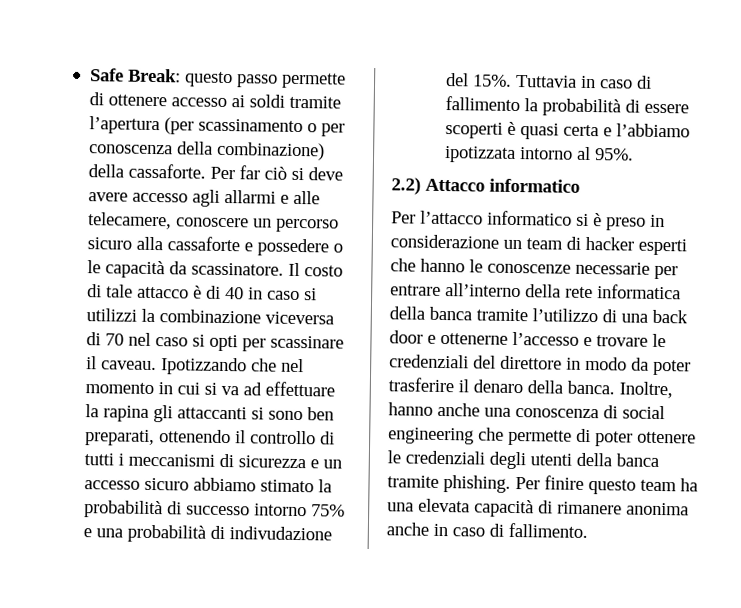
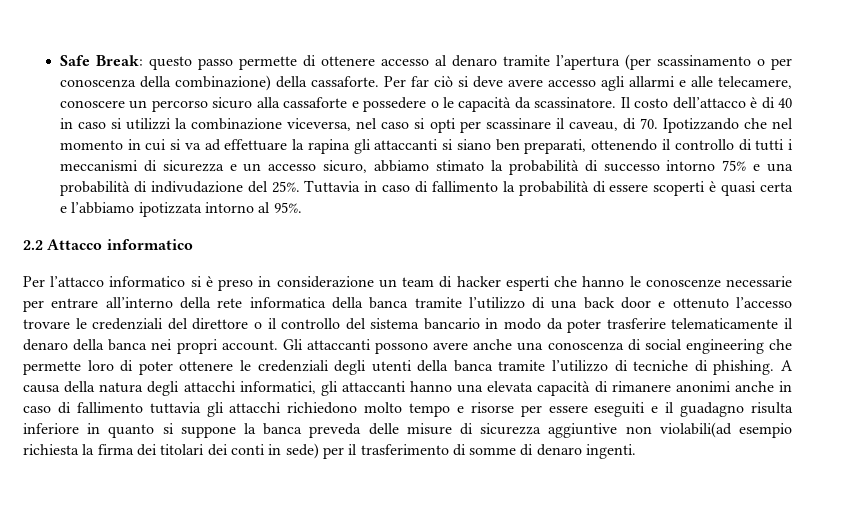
- Safe Break: questo passo permette di ottenere accesso ai soldi tramite l’apertura (per scassinamento o per conoscenza della combinazione) della cassaforte.
+ Safe Break: questo passo permette di ottenere accesso al denaro tramite l’apertura (per scassinamento o per conoscenza della combinazione) della cassaforte.
- Il costo di tale attacco è di 40 in caso si utilizzi la combinazione viceversa di 70 nel caso si opti per scassinare il caveau. Ipotizzando che nel momento in cui si va ad effettuare la rapina gli attaccanti si sono ben preparati, ottenendo il controllo di tutti i meccanismi di sicurezza e un accesso sicuro abbiamo stimato la probabilità di successo intorno 75% e una probabilità di indivudazione del 15%.
+ Il costo dell’attacco è di 40 in caso si utilizzi la combinazione viceversa, nel caso si opti per scassinare il caveau, di 70. Ipotizzando che nel momento in cui si va ad effettuare la rapina gli attaccanti si siano ben preparati, ottenendo il controllo di tutti i meccanismi di sicurezza e un accesso sicuro, abbiamo stimato la probabilità di successo intorno 75% e una probabilità di indivudazione del 25%.
- 2.2) Attacco informatico
+ 2.2 Attacco informatico
- Per l’attacco informatico si è preso in considerazione un team di hacker esperti che hanno le conoscenze necessarie per entrare all’interno della rete informatica della banca tramite l’utilizzo di una back door e ottenerne l’accesso e trovare le credenziali del direttore in modo da poter trasferire il denaro della banca. Inoltre, hanno anche una conoscenza di social engineering che permette di poter ottenere le credenziali degli utenti della banca tramite phishing. Per finire questo team ha una elevata capacità di rimanere anonima anche in caso di fallimento.
+ Per l’attacco informatico si è preso in considerazione un team di hacker esperti che hanno le conoscenze necessarie per entrare all’interno della rete informatica della banca tramite l’utilizzo di una back door e ottenuto l’accesso trovare le credenziali del direttore o il controllo del sistema bancario in modo da poter trasferire telematicamente il denaro della banca nei propri account. Gli attaccanti possono avere anche una conoscenza di social engineering che permette loro di poter ottenere le credenziali degli utenti della banca tramite l’utilizzo di tecniche di phishing. A causa della natura degli attacchi informatici, gli attaccanti hanno una elevata capacità di rimanere anonimi anche in caso di fallimento tuttavia gli attacchi richiedono molto tempo e risorse per essere eseguiti e il guadagno risulta inferiore in quanto si suppone la banca preveda delle misure di sicurezza aggiuntive non violabili(ad esempio richiesta la firma dei titolari dei conti in sede) per il trasferimento di somme di denaro ingenti.

